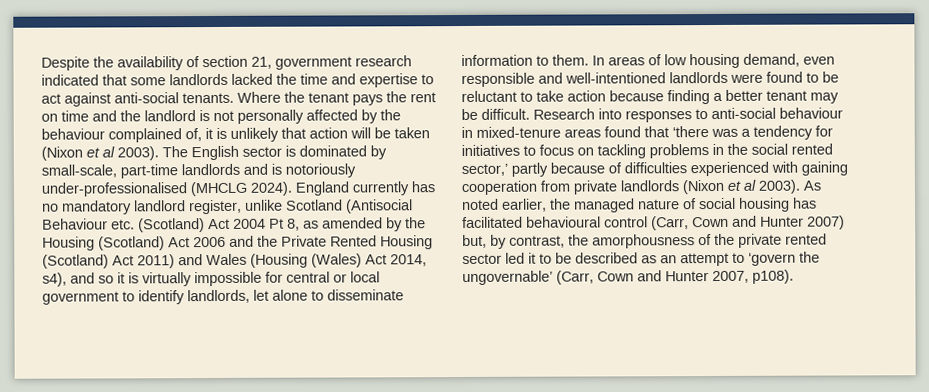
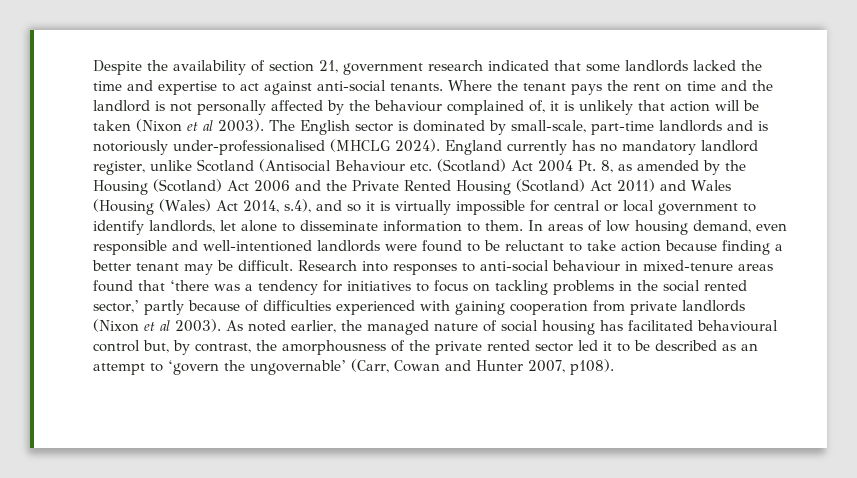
- England currently has no mandatory landlord register, unlike Scotland (Antisocial Behaviour etc. (Scotland) Act 2004 Pt 8, as amended by the Housing (Scotland) Act 2006 and the Private Rented Housing (Scotland) Act 2011) and Wales (Housing (Wales) Act 2014, s4), and so it is virtually impossible for central or local government to identify landlords, let alone to disseminate information to them.
+ England currently has no mandatory landlord register, unlike Scotland (Antisocial Behaviour etc. (Scotland) Act 2004 Pt. 8, as amended by the Housing (Scotland) Act 2006 and the Private Rented Housing (Scotland) Act 2011) and Wales (Housing (Wales) Act 2014, s.4), and so it is virtually impossible for central or local government to identify landlords, let alone to disseminate information to them.
- As noted earlier, the managed nature of social housing has facilitated behavioural control (Carr, Cown and Hunter 2007) but, by contrast, the amorphousness of the private rented sector led it to be described as an attempt to ‘govern the ungovernable’ (Carr, Cown and Hunter 2007, p108).
+ As noted earlier, the managed nature of social housing has facilitated behavioural control but, by contrast, the amorphousness of the private rented sector led it to be described as an attempt to ‘govern the ungovernable’ (Carr, Cowan and Hunter 2007, p108).

